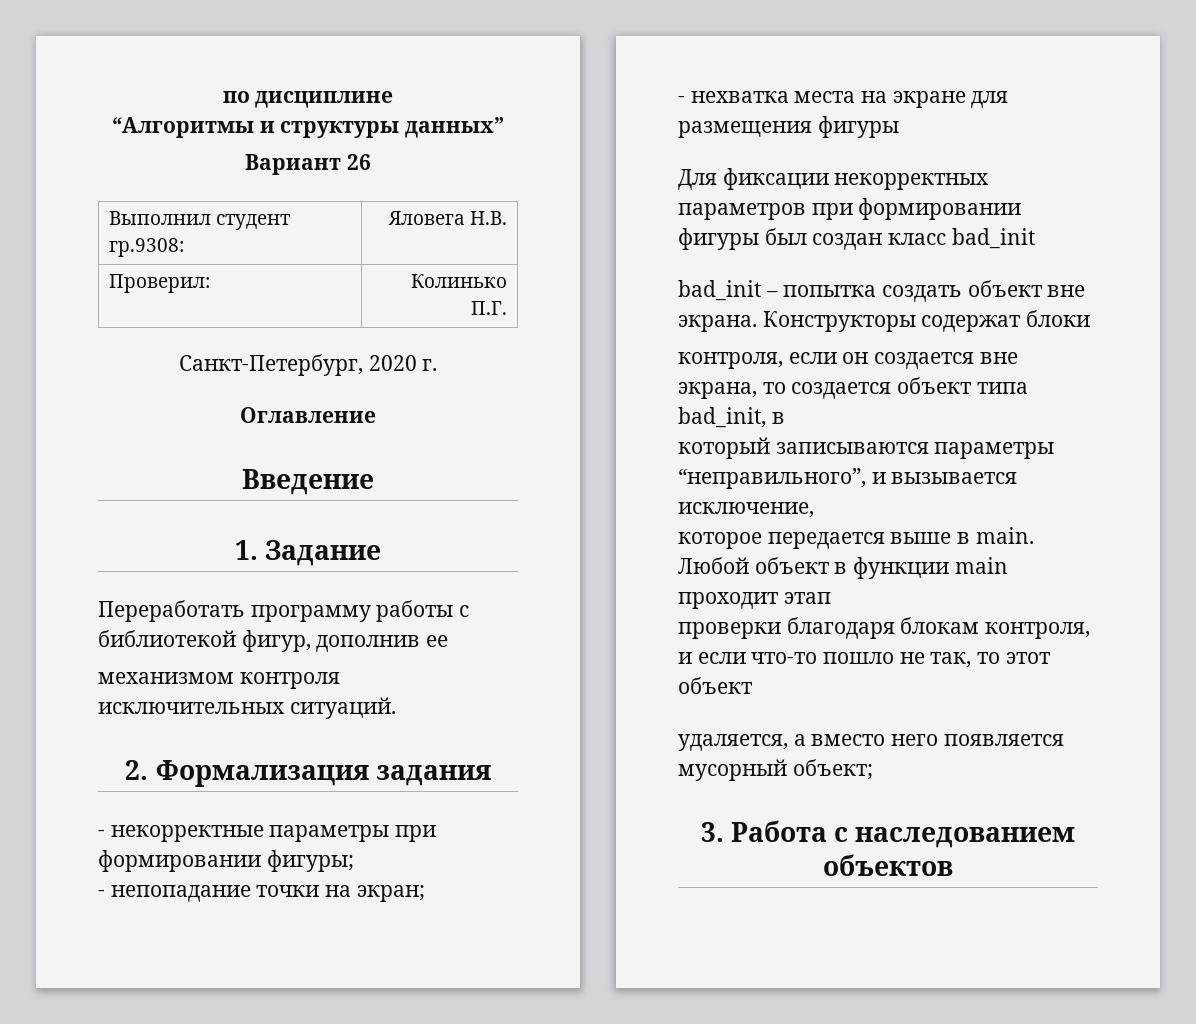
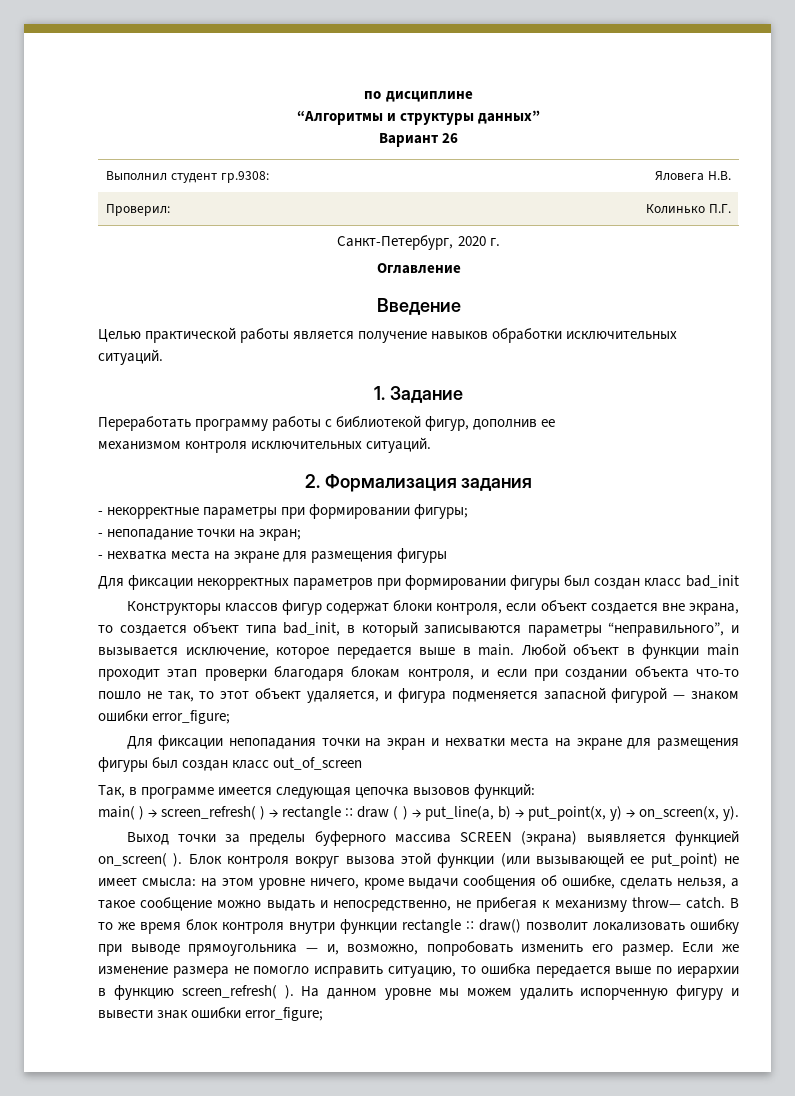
+ Целью практической работы является получение навыков обработки исключительных ситуаций.
- bad_init – попытка создать объект вне экрана. Конструкторы содержат блоки
- контроля, если он создается вне экрана, то создается объект типа bad_init, в
- который записываются параметры “неправильного”, и вызывается исключение,
- которое передается выше в main.
+ Конструкторы классов фигур содержат блоки контроля, если объект создается вне экрана, то создается объект типа bad_init, в который записываются параметры “неправильного”, и вызывается исключение, которое передается выше в main.
- Любой объект в функции main проходит этап
- проверки благодаря блокам контроля, и если что-то пошло не так, то этот объект
- удаляется, а вместо него появляется мусорный объект;
- 3. Работа с наследованием объектов
+ Любой объект в функции main проходит этап проверки благодаря блокам контроля, и если при создании объекта что-то пошло не так, то этот объект удаляется, и фигура подменяется запасной фигурой — знаком ошибки error_figure;
+ Для фиксации непопадания точки на экран и нехватки места на экране для размещения фигуры был создан класс out_of_screen
+ Так, в программе имеется следующая цепочка вызовов функций:
+ main( ) → screen_refresh( ) → rectangle ∷ draw ( ) → put_line(a, b) → put_point(x, y) → on_screen(x, y).
+ Выход точки за пределы буферного массива SCREEN (экрана) выявляется функцией on_screen( ). Блок контроля вокруг вызова этой функции (или вызывающей ее put_point) не имеет смысла: на этом уровне ничего, кроме выдачи сообщения об ошибке, сделать нельзя, а такое сообщение можно выдать и непосредственно, не прибегая к механизму throw— catсh. В то же время блок контроля внутри функции rectangle ∷ draw() позволит локализовать ошибку при выводе прямоугольника — и, возможно, попробовать изменить его размер. Если же изменение размера не помогло исправить ситуацию, то ошибка передается выше по иерархии в функцию screen_refresh( ). На данном уровне мы можем удалить испорченную фигуру и вывести знак ошибки error_figure;

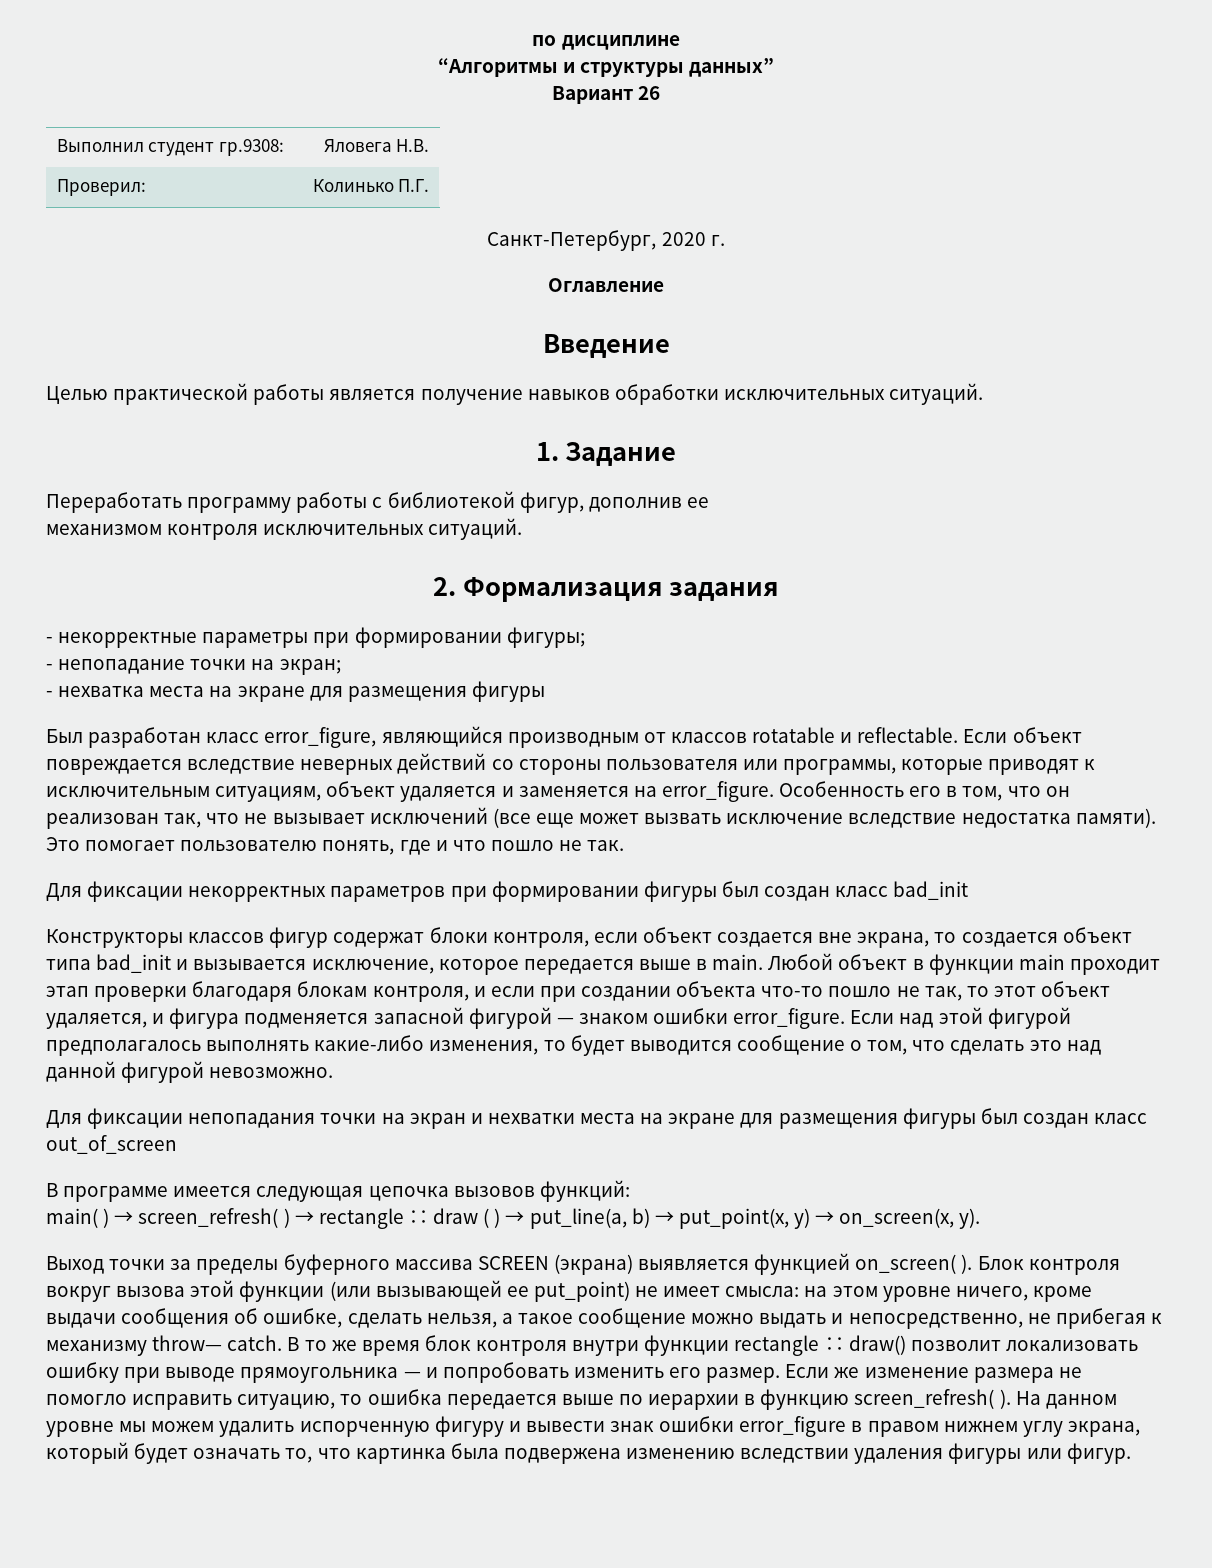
+ Был разработан класс error_figure, являющийся производным от классов rotatable и reflectable. Если объект повреждается вследствие неверных действий со стороны пользователя или программы, которые приводят к исключительным ситуациям, объект удаляется и заменяется на error_figure. Особенность его в том, что он реализован так, что не вызывает исключений (все еще может вызвать исключение вследствие недостатка памяти). Это помогает пользователю понять, где и что пошло не так.
- Конструкторы классов фигур содержат блоки контроля, если объект создается вне экрана, то создается объект типа bad_init, в который записываются параметры “неправильного”, и вызывается исключение, которое передается выше в main.
+ Конструкторы классов фигур содержат блоки контроля, если объект создается вне экрана, то создается объект типа bad_init и вызывается исключение, которое передается выше в main.
- Любой объект в функции main проходит этап проверки благодаря блокам контроля, и если при создании объекта что-то пошло не так, то этот объект удаляется, и фигура подменяется запасной фигурой — знаком ошибки error_figure;
+ Любой объект в функции main проходит этап проверки благодаря блокам контроля, и если при создании объекта что-то пошло не так, то этот объект удаляется, и фигура подменяется запасной фигурой — знаком ошибки error_figure. Если над этой фигурой предполагалось выполнять какие-либо изменения, то будет выводится сообщение о том, что сделать это над данной фигурой невозможно.
- Так, в программе имеется следующая цепочка вызовов функций:
+ В программе имеется следующая цепочка вызовов функций:
- В то же время блок контроля внутри функции rectangle ∷ draw() позволит локализовать ошибку при выводе прямоугольника — и, возможно, попробовать изменить его размер.
+ В то же время блок контроля внутри функции rectangle ∷ draw() позволит локализовать ошибку при выводе прямоугольника — и попробовать изменить его размер.
- На данном уровне мы можем удалить испорченную фигуру и вывести знак ошибки error_figure;
+ На данном уровне мы можем удалить испорченную фигуру и вывести знак ошибки error_figure в правом нижнем углу экрана, который будет означать то, что картинка была подвержена изменению вследствии удаления фигуры или фигур.

